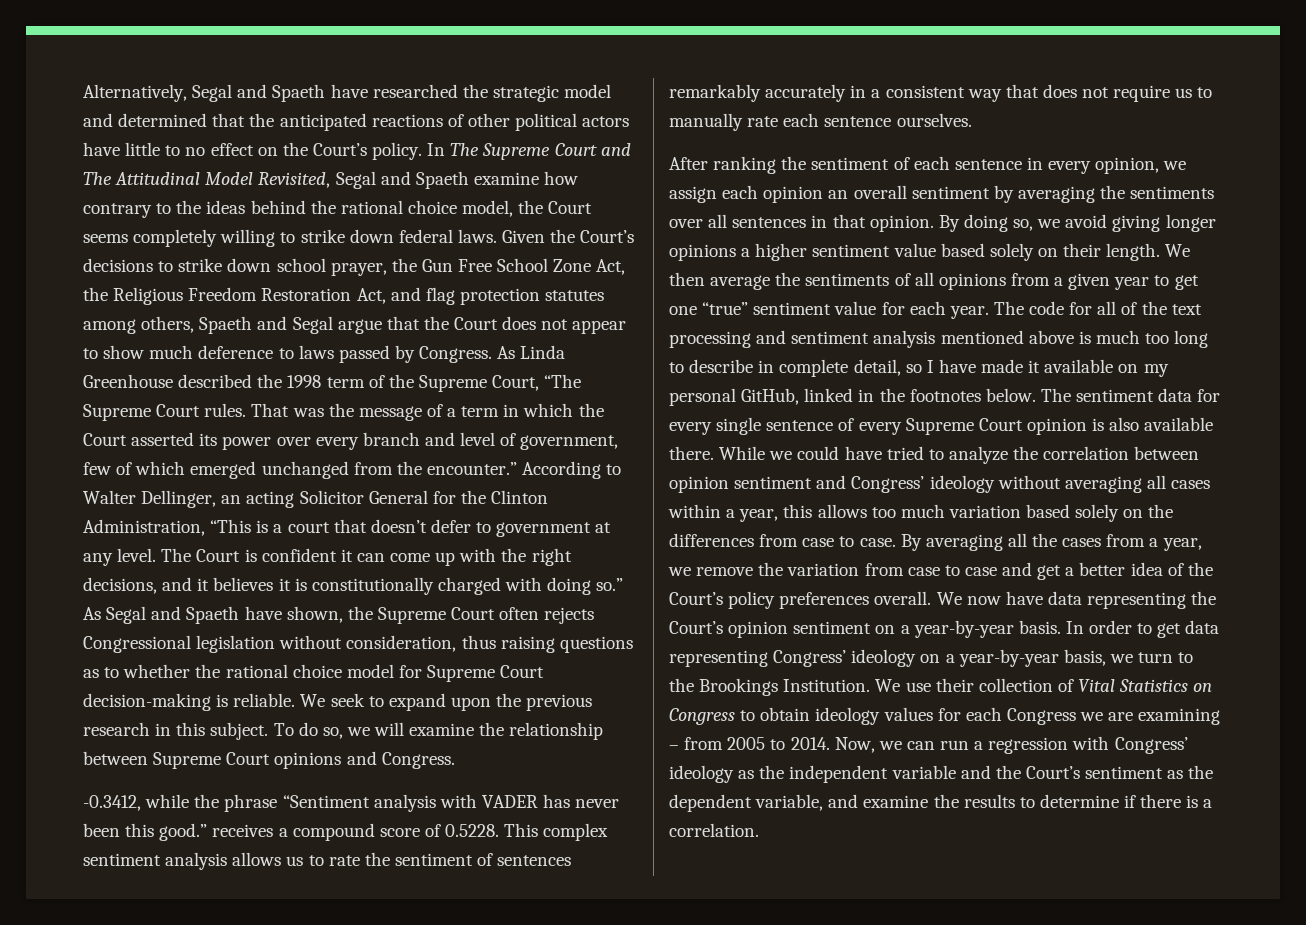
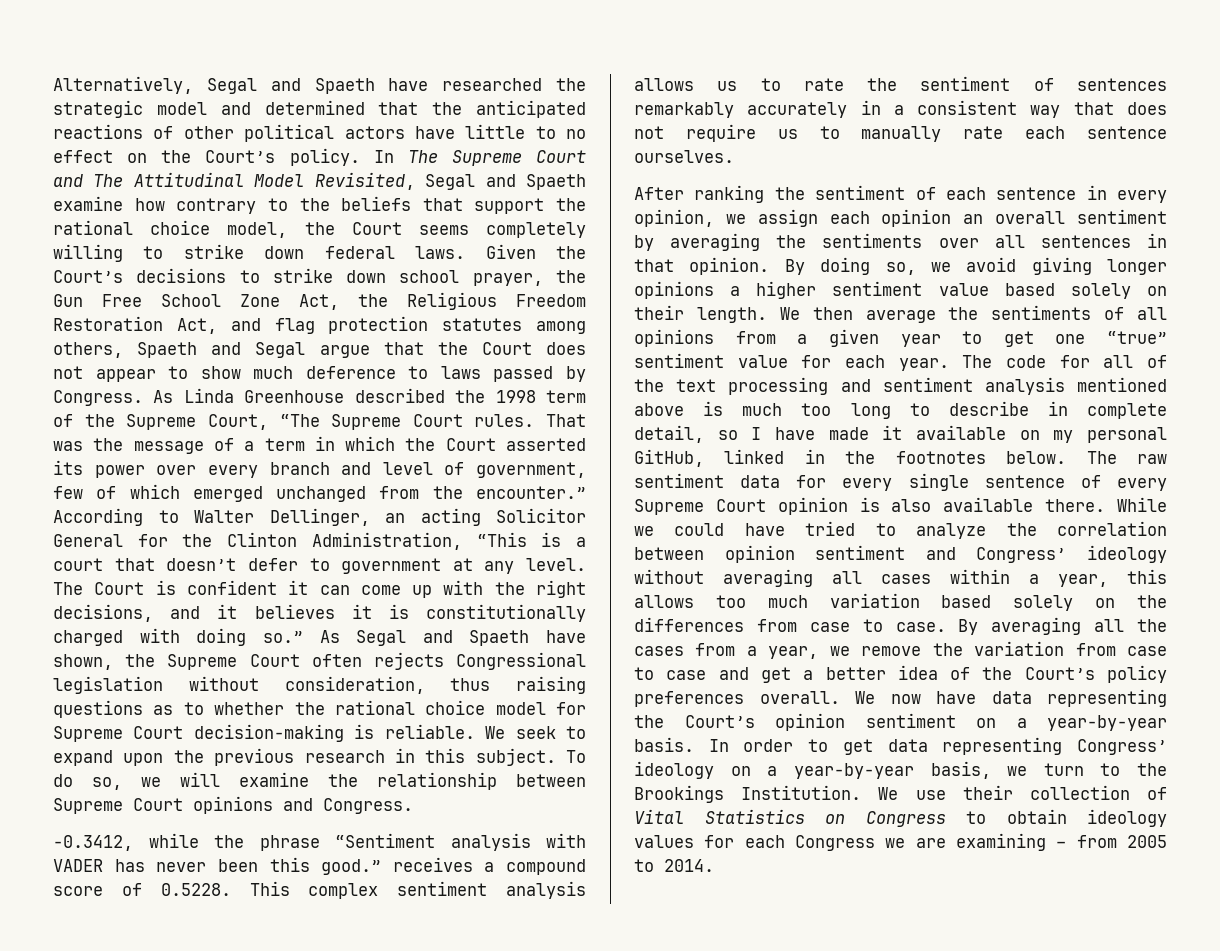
- In The Supreme Court and The Attitudinal Model Revisited, Segal and Spaeth examine how contrary to the ideas behind the rational choice model, the Court seems completely willing to strike down federal laws.
+ In The Supreme Court and The Attitudinal Model Revisited, Segal and Spaeth examine how contrary to the beliefs that support the rational choice model, the Court seems completely willing to strike down federal laws.
- The sentiment data for every single sentence of every Supreme Court opinion is also available there.
+ The raw sentiment data for every single sentence of every Supreme Court opinion is also available there.
- Now, we can run a regression with Congress’ ideology as the independent variable and the Court’s sentiment as the dependent variable, and examine the results to determine if there is a correlation.

